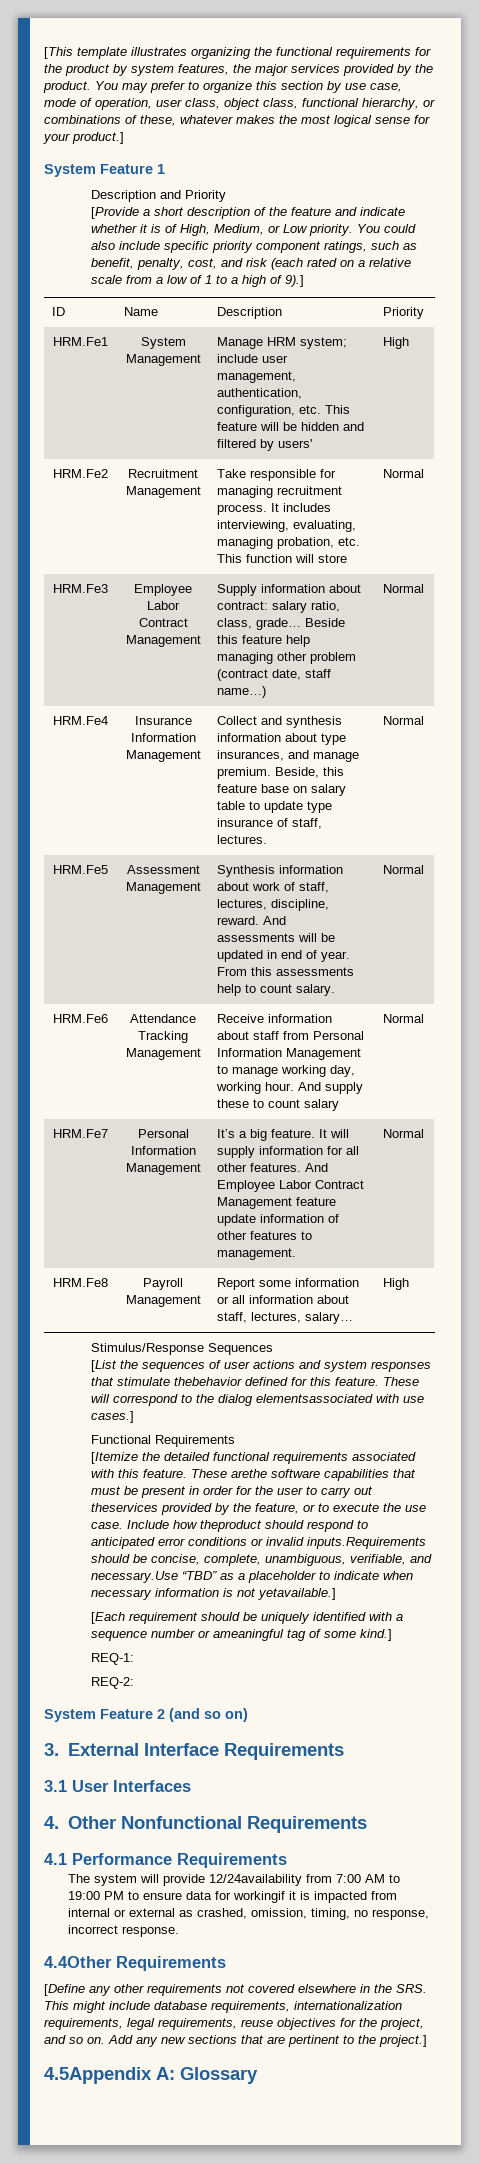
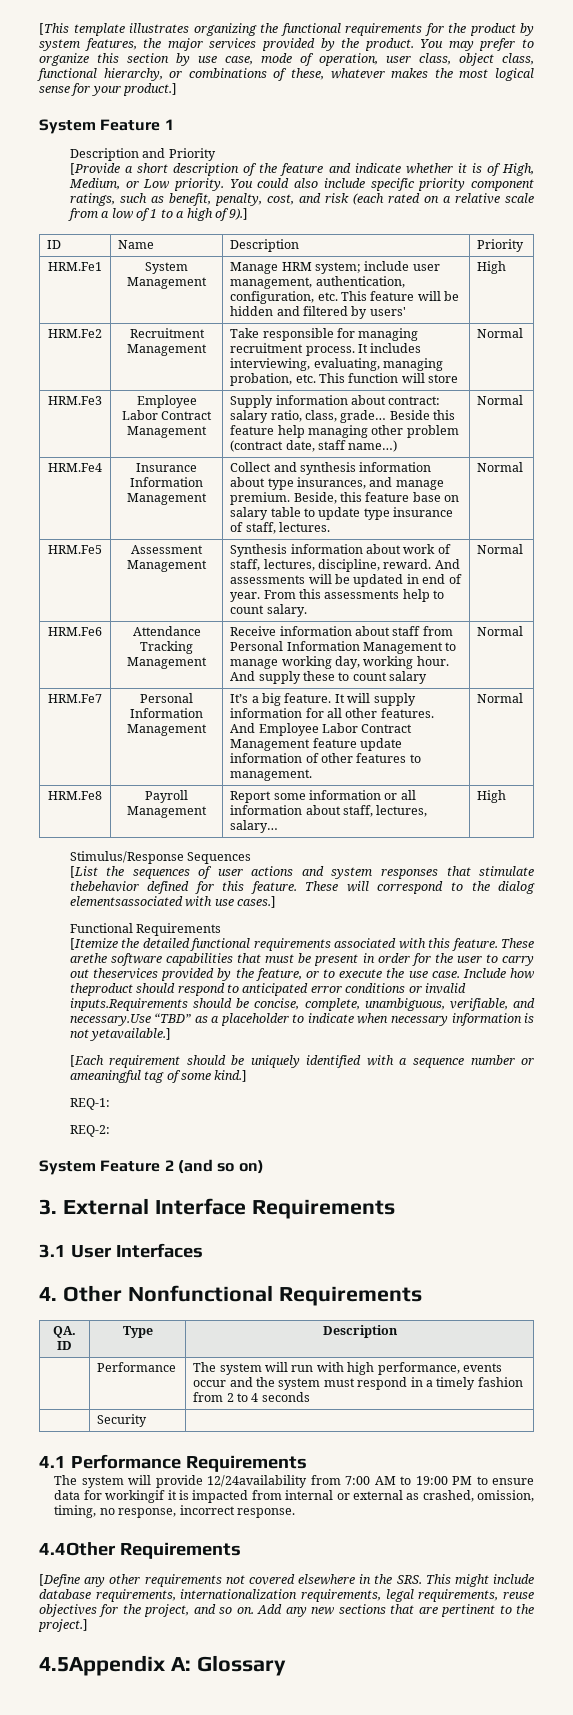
+ QA. ID | Type | Description
+ | Performance | The system will run with high performance, events occur and the system must respond in a timely fashion from 2 to 4 seconds
+ | Security |

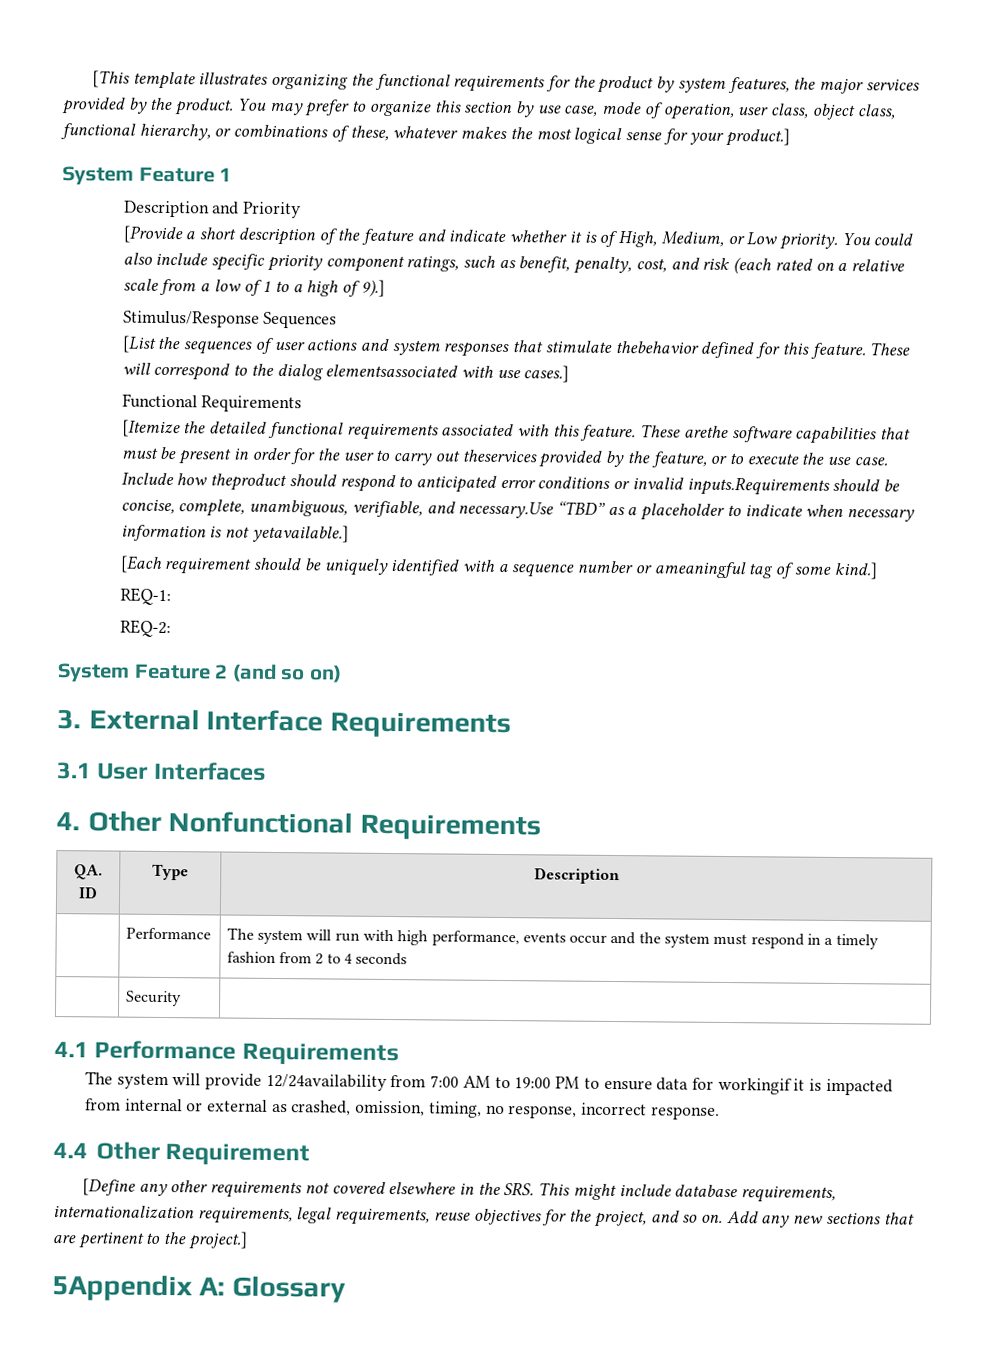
- ID | Name | Description | Priority
- HRM.Fe1 | System Management | Manage HRM system; include user management, authentication, configuration, etc. This feature will be hidden and filtered by users' | High
- HRM.Fe2 | Recruitment Management | Take responsible for managing recruitment process. It includes interviewing, evaluating, managing probation, etc. This function will store | Normal
- HRM.Fe3 | Employee Labor Contract Management | Supply information about contract: salary ratio, class, grade… Beside this feature help managing other problem (contract date, staff name…) | Normal
- HRM.Fe4 | Insurance Information Management | Collect and synthesis information about type insurances, and manage premium. Beside, this feature base on salary table to update type insurance of staff, lectures. | Normal
- HRM.Fe5 | Assessment Management | Synthesis information about work of staff, lectures, discipline, reward. And assessments will be updated in end of year. From this assessments help to count salary. | Normal
- HRM.Fe6 | Attendance Tracking Management | Receive information about staff from Personal Information Management to manage working day, working hour. And supply these to count salary | Normal
- HRM.Fe7 | Personal Information Management | It’s a big feature. It will supply information for all other features. And Employee Labor Contract Management feature update information of other features to management. | Normal
- HRM.Fe8 | Payroll Management | Report some information or all information about staff, lectures, salary… | High
- 4.4Other Requirements
+ 4.4 Other Requirement
- 4.5Appendix A: Glossary
+ 5Appendix A: Glossary

